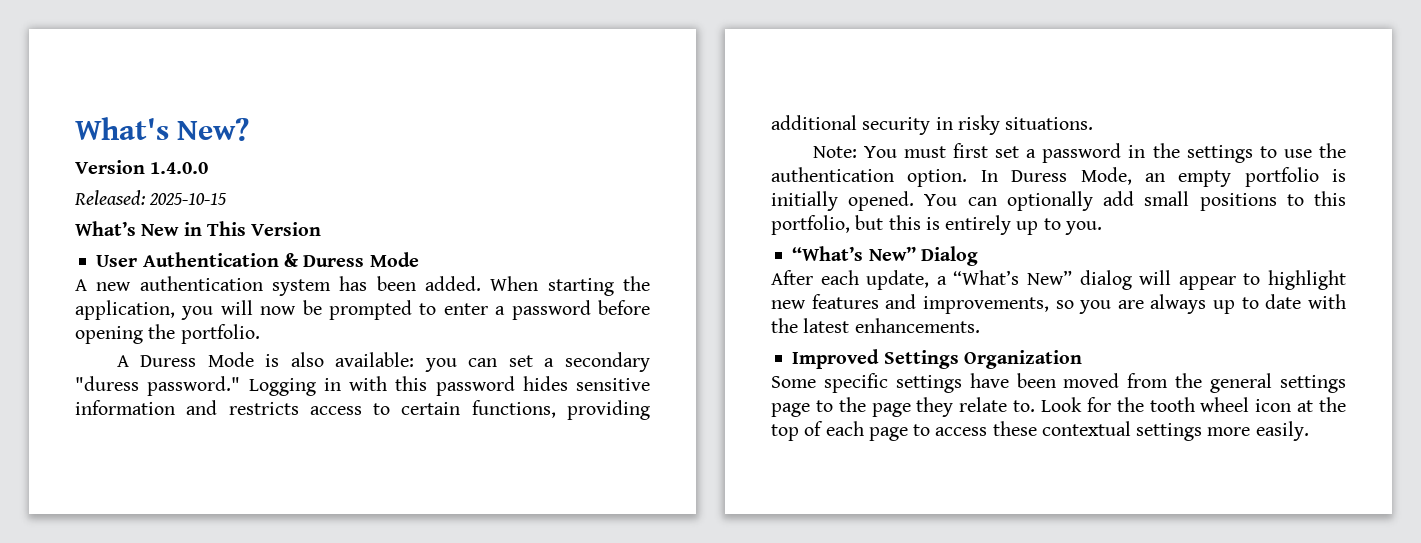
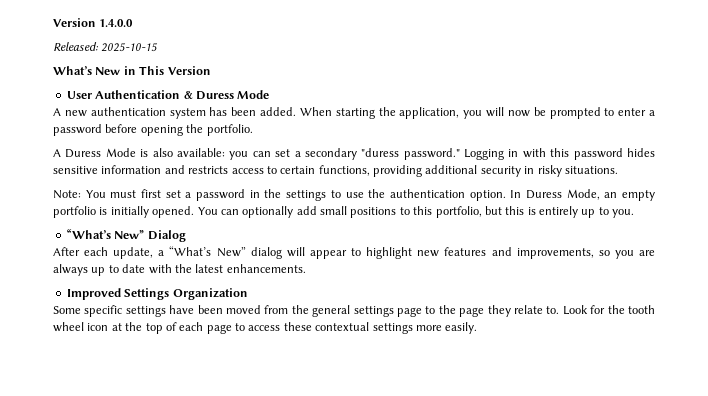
- What's New?

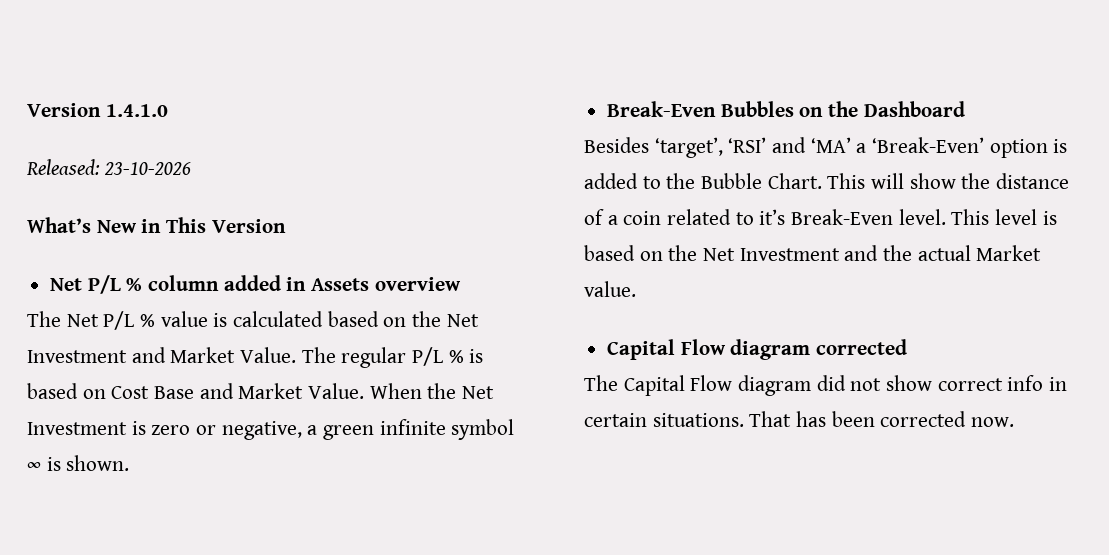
- Version 1.4.0.0
+ Version 1.4.1.0
- Released: 2025-10-15
+ Released: 23-10-2026
- User Authentication & Duress Mode
- A new authentication system has been added. When starting the application, you will now be prompted to enter a password before opening the portfolio.
- A Duress Mode is also available: you can set a secondary "duress password." Logging in with this password hides sensitive information and restricts access to certain functions, providing additional security in risky situations.
- Note: You must first set a password in the settings to use the authentication option. In Duress Mode, an empty portfolio is initially opened. You can optionally add small positions to this portfolio, but this is entirely up to you.
- “What’s New” Dialog
- After each update, a “What’s New” dialog will appear to highlight new features and improvements, so you are always up to date with the latest enhancements.
- Improved Settings Organization
- Some specific settings have been moved from the general settings page to the page they relate to. Look for the tooth wheel icon at the top of each page to access these contextual settings more easily.
+ Net P/L % column added in Assets overview
+ The Net P/L % value is calculated based on the Net Investment and Market Value. The regular P/L % is based on Cost Base and Market Value. When the Net Investment is zero or negative, a green infinite symbol ∞ is shown.
+ Break-Even Bubbles on the Dashboard
+ Besides ‘target’, ‘RSI’ and ‘MA’ a ‘Break-Even’ option is added to the Bubble Chart. This will show the distance of a coin related to it’s Break-Even level. This level is based on the Net Investment and the actual Market value.
+ Capital Flow diagram corrected
+ The Capital Flow diagram did not show correct info in certain situations. That has been corrected now.

